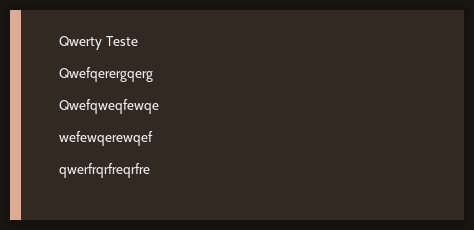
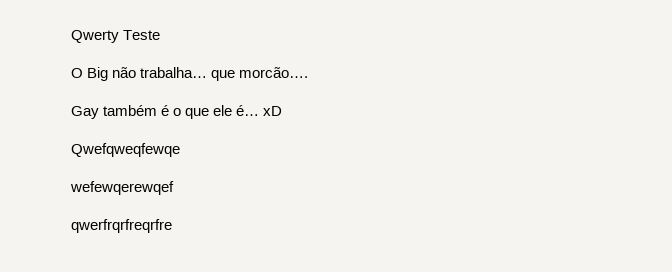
- Qwefqerergqerg
+ O Big não trabalha… que morcão….
+ Gay também é o que ele é… xD

